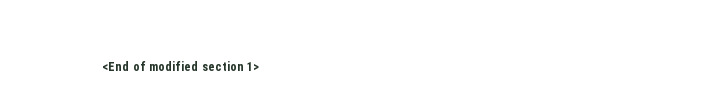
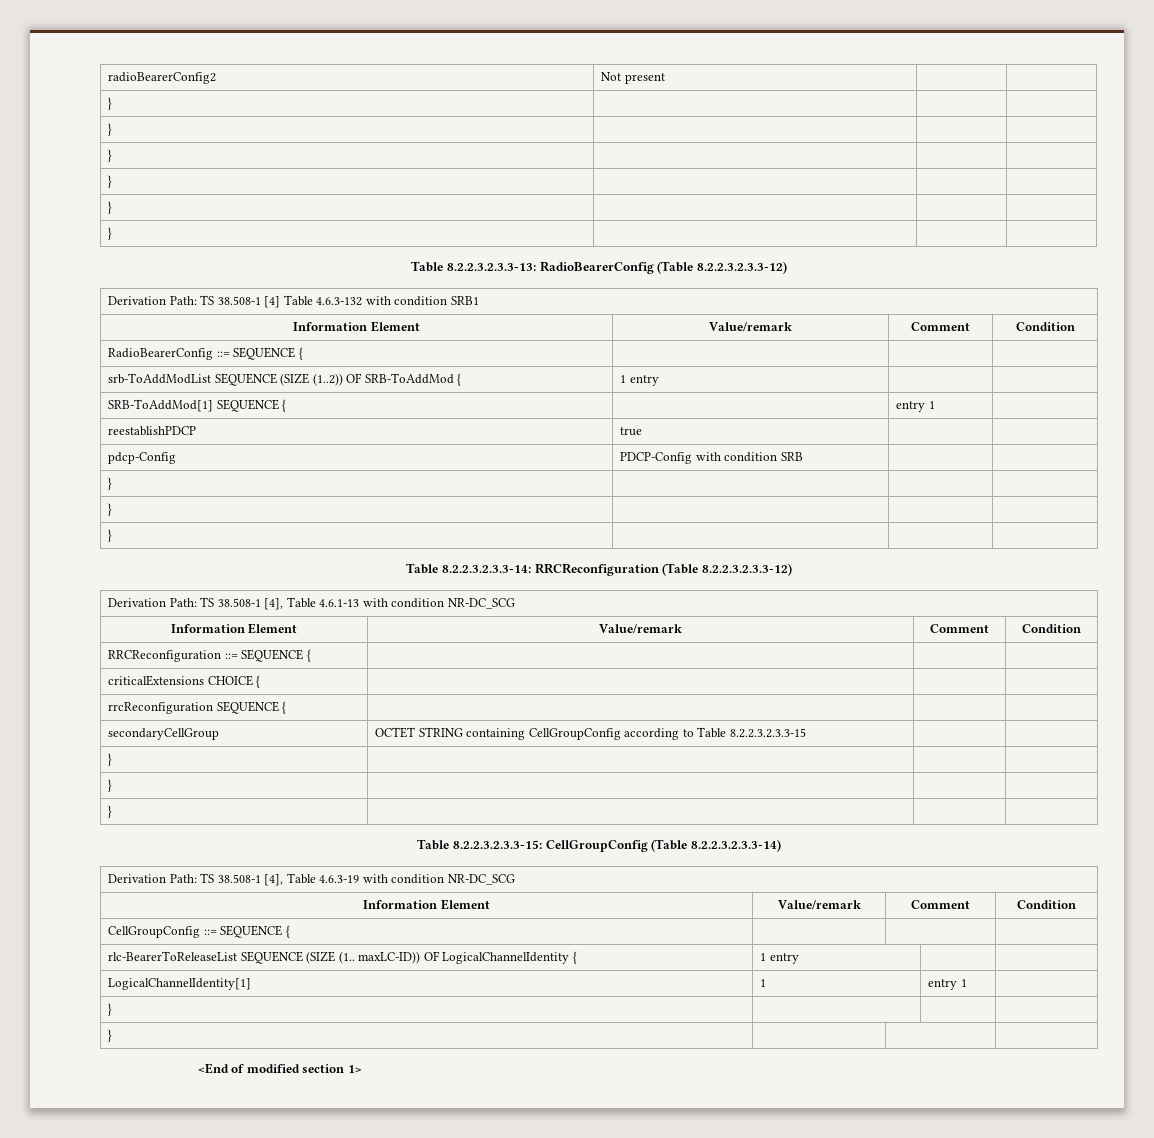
+ radioBearerConfig2 | Not present | |
+ } | | |
+ } | | |
+ } | | |
+ } | | |
+ } | | |
+ } | | |
+ Table 8.2.2.3.2.3.3-13: RadioBearerConfig (Table 8.2.2.3.2.3.3-12)
+ Derivation Path: TS 38.508-1 [4] Table 4.6.3-132 with condition SRB1
+ Information Element | Value/remark | Comment | Condition
+ RadioBearerConfig ::= SEQUENCE { | | |
+ srb-ToAddModList SEQUENCE (SIZE (1..2)) OF SRB-ToAddMod { | 1 entry | |
+ SRB-ToAddMod[1] SEQUENCE { | | entry 1 |
+ reestablishPDCP | true | |
+ pdcp-Config | PDCP-Config with condition SRB | |
+ } | | |
+ } | | |
+ } | | |
+ Table 8.2.2.3.2.3.3-14: RRCReconfiguration (Table 8.2.2.3.2.3.3-12)
+ Derivation Path: TS 38.508-1 [4], Table 4.6.1-13 with condition NR-DC_SCG
+ Information Element | Value/remark | Comment | Condition
+ RRCReconfiguration ::= SEQUENCE { | | |
+ criticalExtensions CHOICE { | | |
+ rrcReconfiguration SEQUENCE { | | |
+ secondaryCellGroup | OCTET STRING containing CellGroupConfig according to Table 8.2.2.3.2.3.3-15 | |
+ } | | |
+ } | | |
+ } | | |
+ Table 8.2.2.3.2.3.3-15: CellGroupConfig (Table 8.2.2.3.2.3.3-14)
+ Derivation Path: TS 38.508-1 [4], Table 4.6.3-19 with condition NR-DC_SCG
+ Information Element | Value/remark | Comment | Condition
+ CellGroupConfig ::= SEQUENCE { | | |
+ rlc-BearerToReleaseList SEQUENCE (SIZE (1.. maxLC-ID)) OF LogicalChannelIdentity { | 1 entry | |
+ LogicalChannelIdentity[1] | 1 | entry 1 |
+ } | | |
+ } | | |

